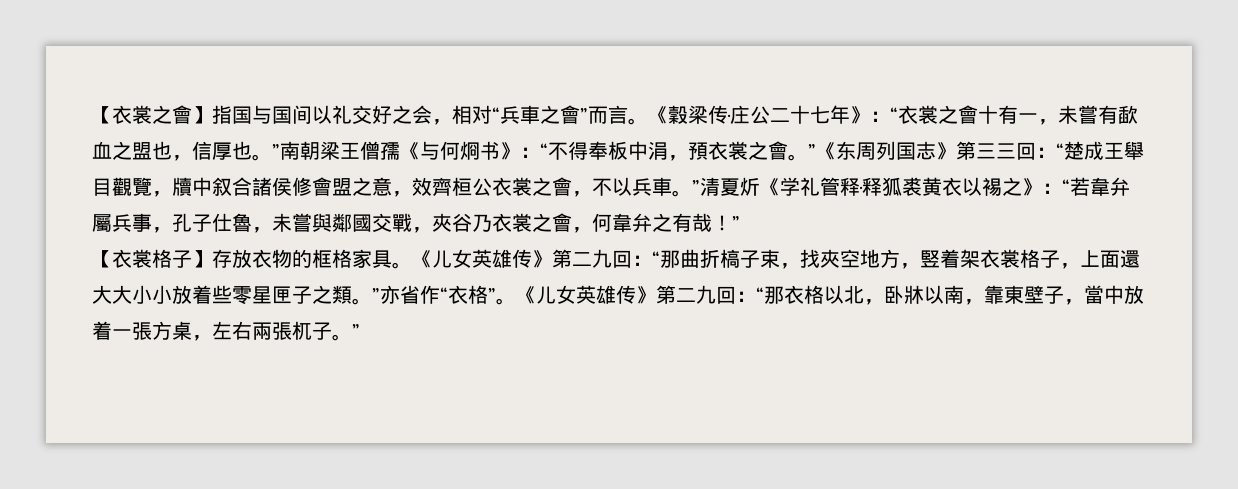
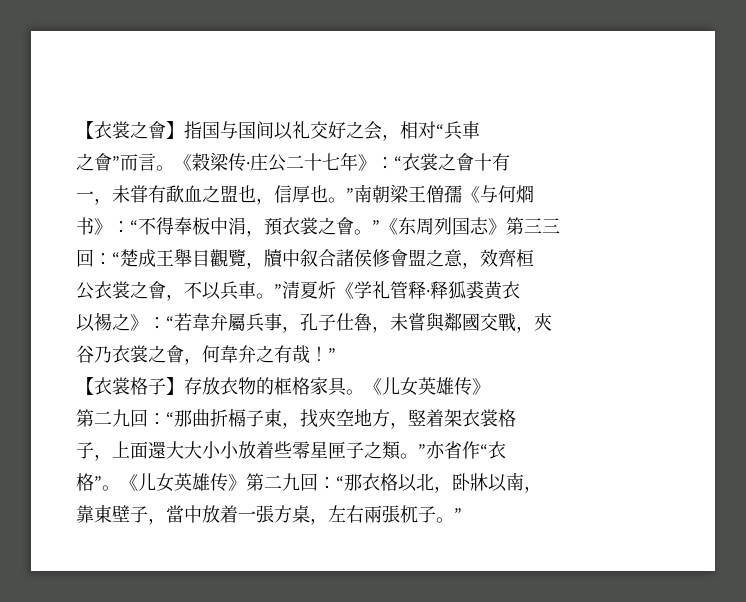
- 【衣裳之會】指国与国间以礼交好之会，相对“兵車之會”而言。
+ 【衣裳之會】指国与国间以礼交好之会，相对“兵車
+ 之會”而言。
- 《穀梁传·庄公二十七年》：
+ 《榖梁传·庄公二十七年》：
- “衣裳之會十有一，未嘗有歃血之盟也，信厚也。”南朝梁王僧孺《与何烱书》：
+ “衣裳之會十有
+ 一，未甞有歃血之盟也，信厚也。”南朝梁王僧孺《与何烱
+ 书》：
- “不得奉板中涓，預衣裳之會。”《东周列国志》第三三回：
+ “不得奉板中涓，預衣裳之會。”《东周列国志》第三三
+ 回：
- “楚成王舉目觀覽，牘中叙合諸侯修會盟之意，效齊桓公衣裳之會，不以兵車。”清夏炘《学礼管释·释狐裘黄衣以裼之》：
+ “楚成王舉目觀覽，牘中叙合諸侯修會盟之意，效齊桓
+ 公衣裳之會，不以兵車。”清夏炘《学礼管释·释狐裘黄衣
+ 以裼之》：
- “若韋弁屬兵事，孔子仕魯，未嘗與鄰國交戰，夾谷乃衣裳之會，何韋弁之有哉！”
+ “若韋弁屬兵事，孔子仕魯，未嘗與鄰國交戰，夾
+ 谷乃衣裳之會，何韋弁之有哉！”
- 【衣裳格子】存放衣物的框格家具。《儿女英雄传》第二九回：“那曲折槁子束，找夾空地方，竪着架衣裳格子，上面還大大小小放着些零星匣子之類。”亦省作“衣格”。
+ 【衣裳格子】存放衣物的框格家具。《儿女英雄传》
+ 第二九回：“那曲折槅子東，找夾空地方，竪着架衣裳格
+ 子，上面還大大小小放着些零星匣子之類。”亦省作“衣
+ 格”。
- 《儿女英雄传》第二九回：“那衣格以北，卧牀以南，靠東壁子，當中放着一張方桌，左右兩張杌子。”
+ 《儿女英雄传》第二九回：“那衣格以北，卧牀以南，
+ 靠東壁子，當中放着一張方桌，左右兩張杌子。”

